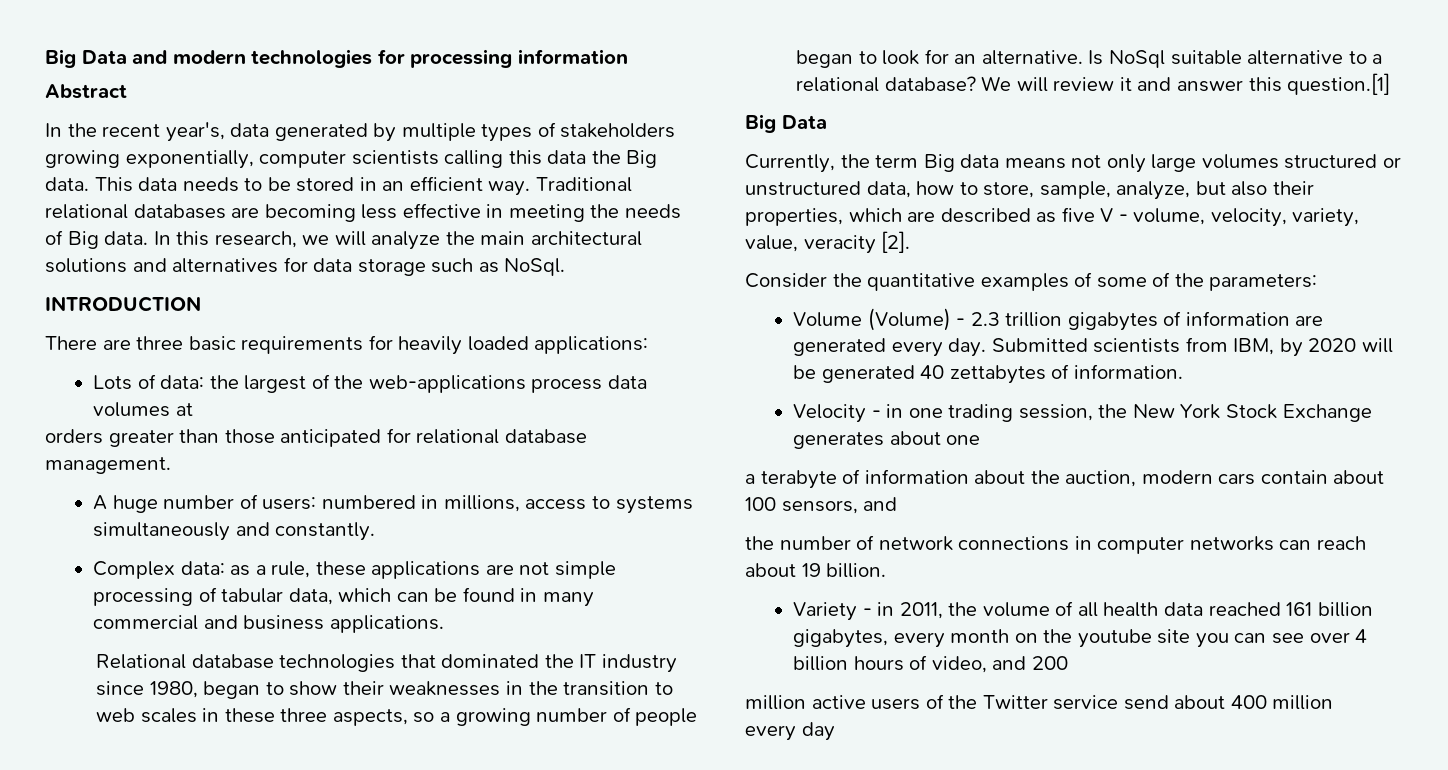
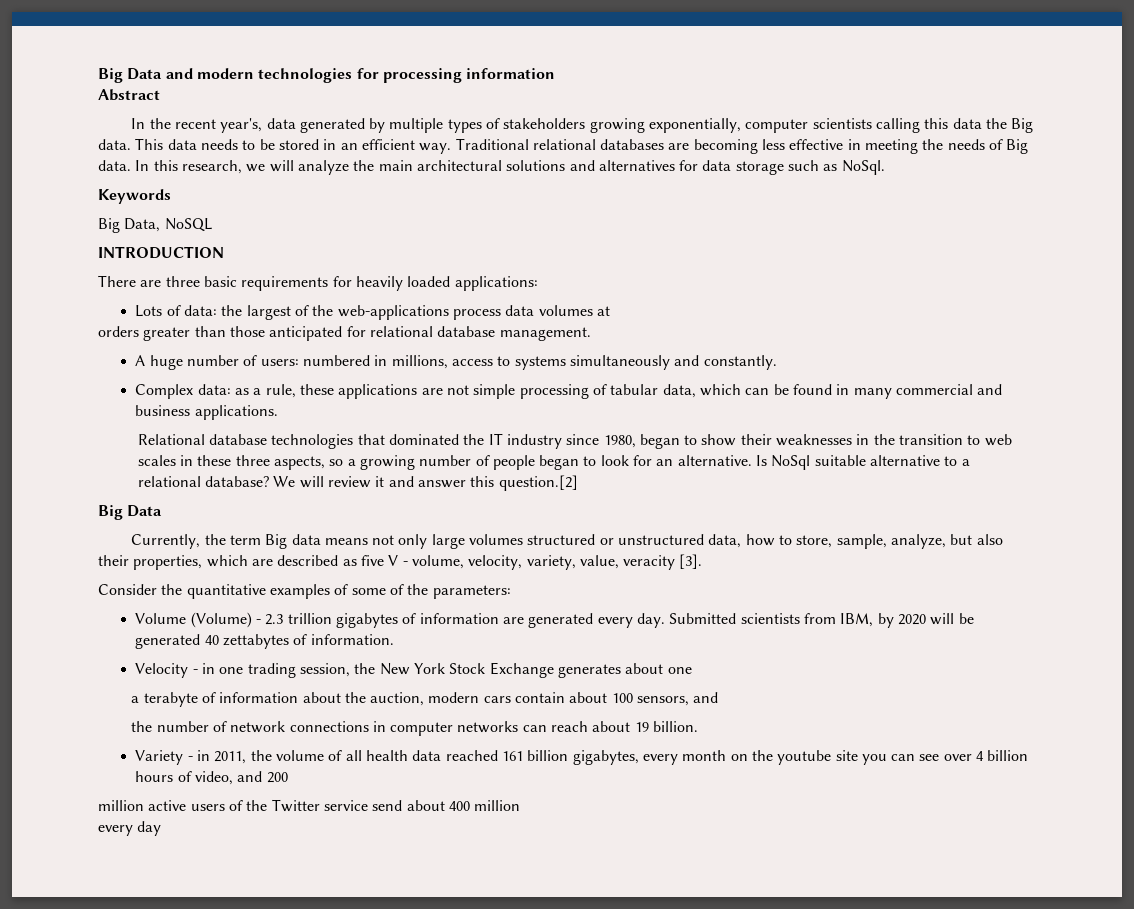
+ Keywords
+ Big Data, NoSQL
- We will review it and answer this question.[1]
+ We will review it and answer this question.[2]
- Currently, the term Big data means not only large volumes structured or unstructured data, how to store, sample, analyze, but also their properties, which are described as five V - volume, velocity, variety, value, veracity [2].
+ Currently, the term Big data means not only large volumes structured or unstructured data, how to store, sample, analyze, but also their properties, which are described as five V - volume, velocity, variety, value, veracity [3].

